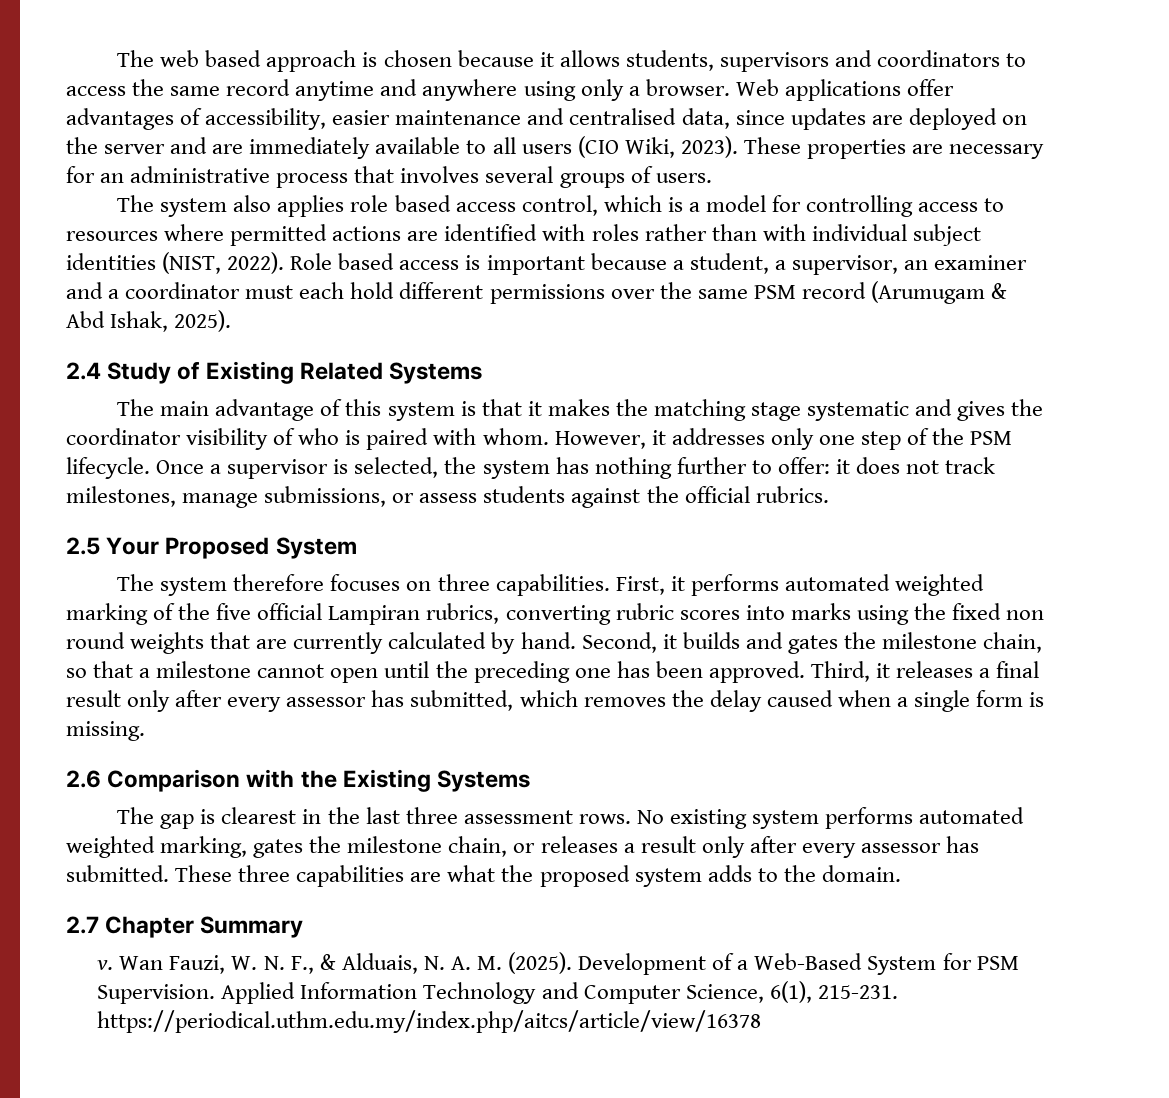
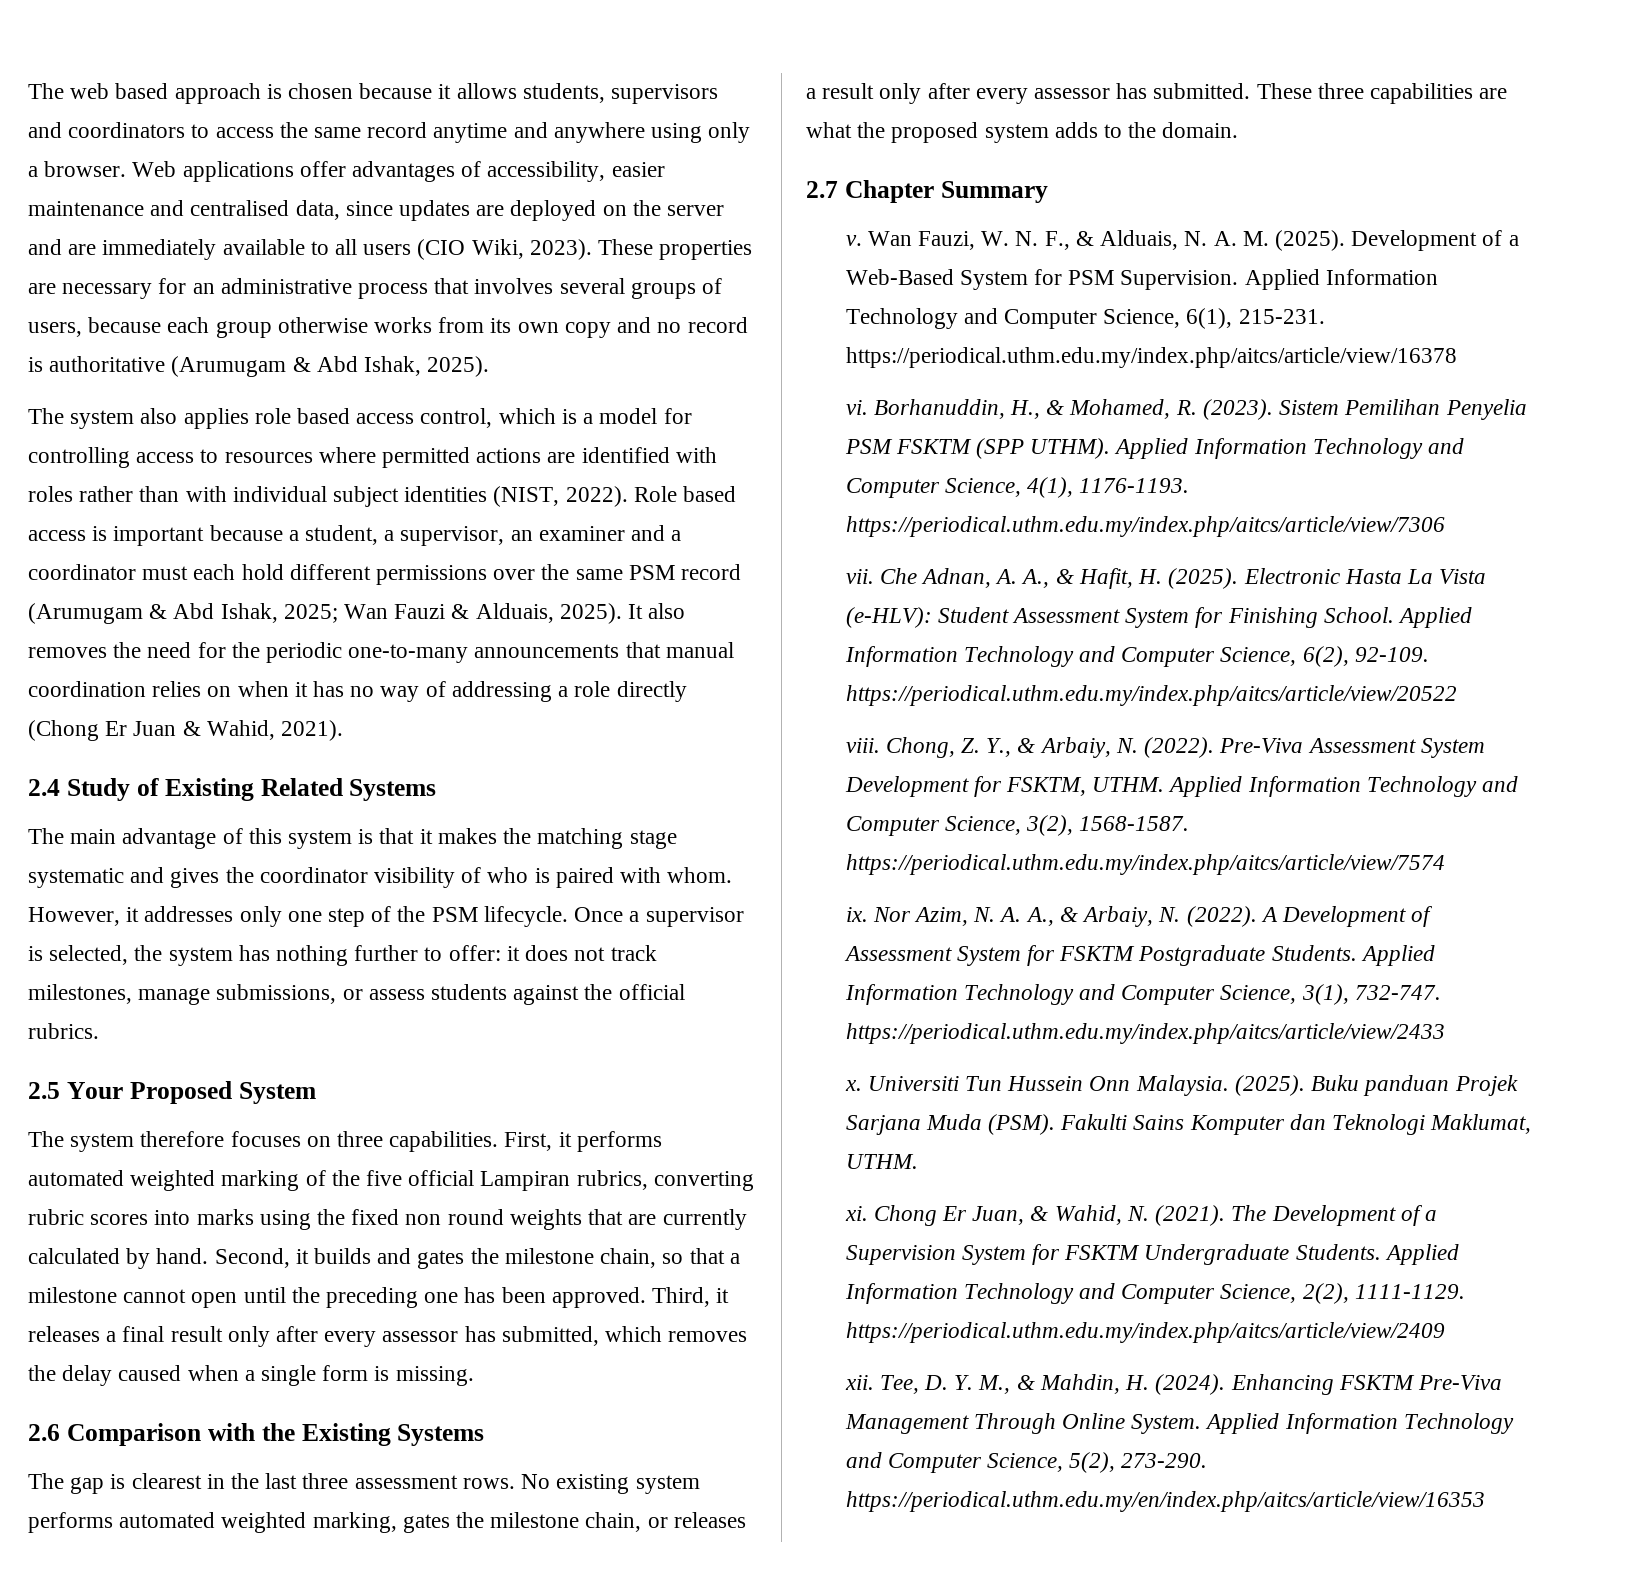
- These properties are necessary for an administrative process that involves several groups of users.
+ These properties are necessary for an administrative process that involves several groups of users, because each group otherwise works from its own copy and no record is authoritative (Arumugam & Abd Ishak, 2025).
- Role based access is important because a student, a supervisor, an examiner and a coordinator must each hold different permissions over the same PSM record (Arumugam & Abd Ishak, 2025).
+ Role based access is important because a student, a supervisor, an examiner and a coordinator must each hold different permissions over the same PSM record (Arumugam & Abd Ishak, 2025; Wan Fauzi & Alduais, 2025). It also removes the need for the periodic one-to-many announcements that manual coordination relies on when it has no way of addressing a role directly (Chong Er Juan & Wahid, 2021).
+ vi. Borhanuddin, H., & Mohamed, R. (2023). Sistem Pemilihan Penyelia PSM FSKTM (SPP UTHM). Applied Information Technology and Computer Science, 4(1), 1176-1193. https://periodical.uthm.edu.my/index.php/aitcs/article/view/7306
+ vii. Che Adnan, A. A., & Hafit, H. (2025). Electronic Hasta La Vista (e-HLV): Student Assessment System for Finishing School. Applied Information Technology and Computer Science, 6(2), 92-109. https://periodical.uthm.edu.my/index.php/aitcs/article/view/20522
+ viii. Chong, Z. Y., & Arbaiy, N. (2022). Pre-Viva Assessment System Development for FSKTM, UTHM. Applied Information Technology and Computer Science, 3(2), 1568-1587. https://periodical.uthm.edu.my/index.php/aitcs/article/view/7574
+ ix. Nor Azim, N. A. A., & Arbaiy, N. (2022). A Development of Assessment System for FSKTM Postgraduate Students. Applied Information Technology and Computer Science, 3(1), 732-747. https://periodical.uthm.edu.my/index.php/aitcs/article/view/2433
+ x. Universiti Tun Hussein Onn Malaysia. (2025). Buku panduan Projek Sarjana Muda (PSM). Fakulti Sains Komputer dan Teknologi Maklumat, UTHM.
+ xi. Chong Er Juan, & Wahid, N. (2021). The Development of a Supervision System for FSKTM Undergraduate Students. Applied Information Technology and Computer Science, 2(2), 1111-1129. https://periodical.uthm.edu.my/index.php/aitcs/article/view/2409
+ xii. Tee, D. Y. M., & Mahdin, H. (2024). Enhancing FSKTM Pre-Viva Management Through Online System. Applied Information Technology and Computer Science, 5(2), 273-290. https://periodical.uthm.edu.my/en/index.php/aitcs/article/view/16353

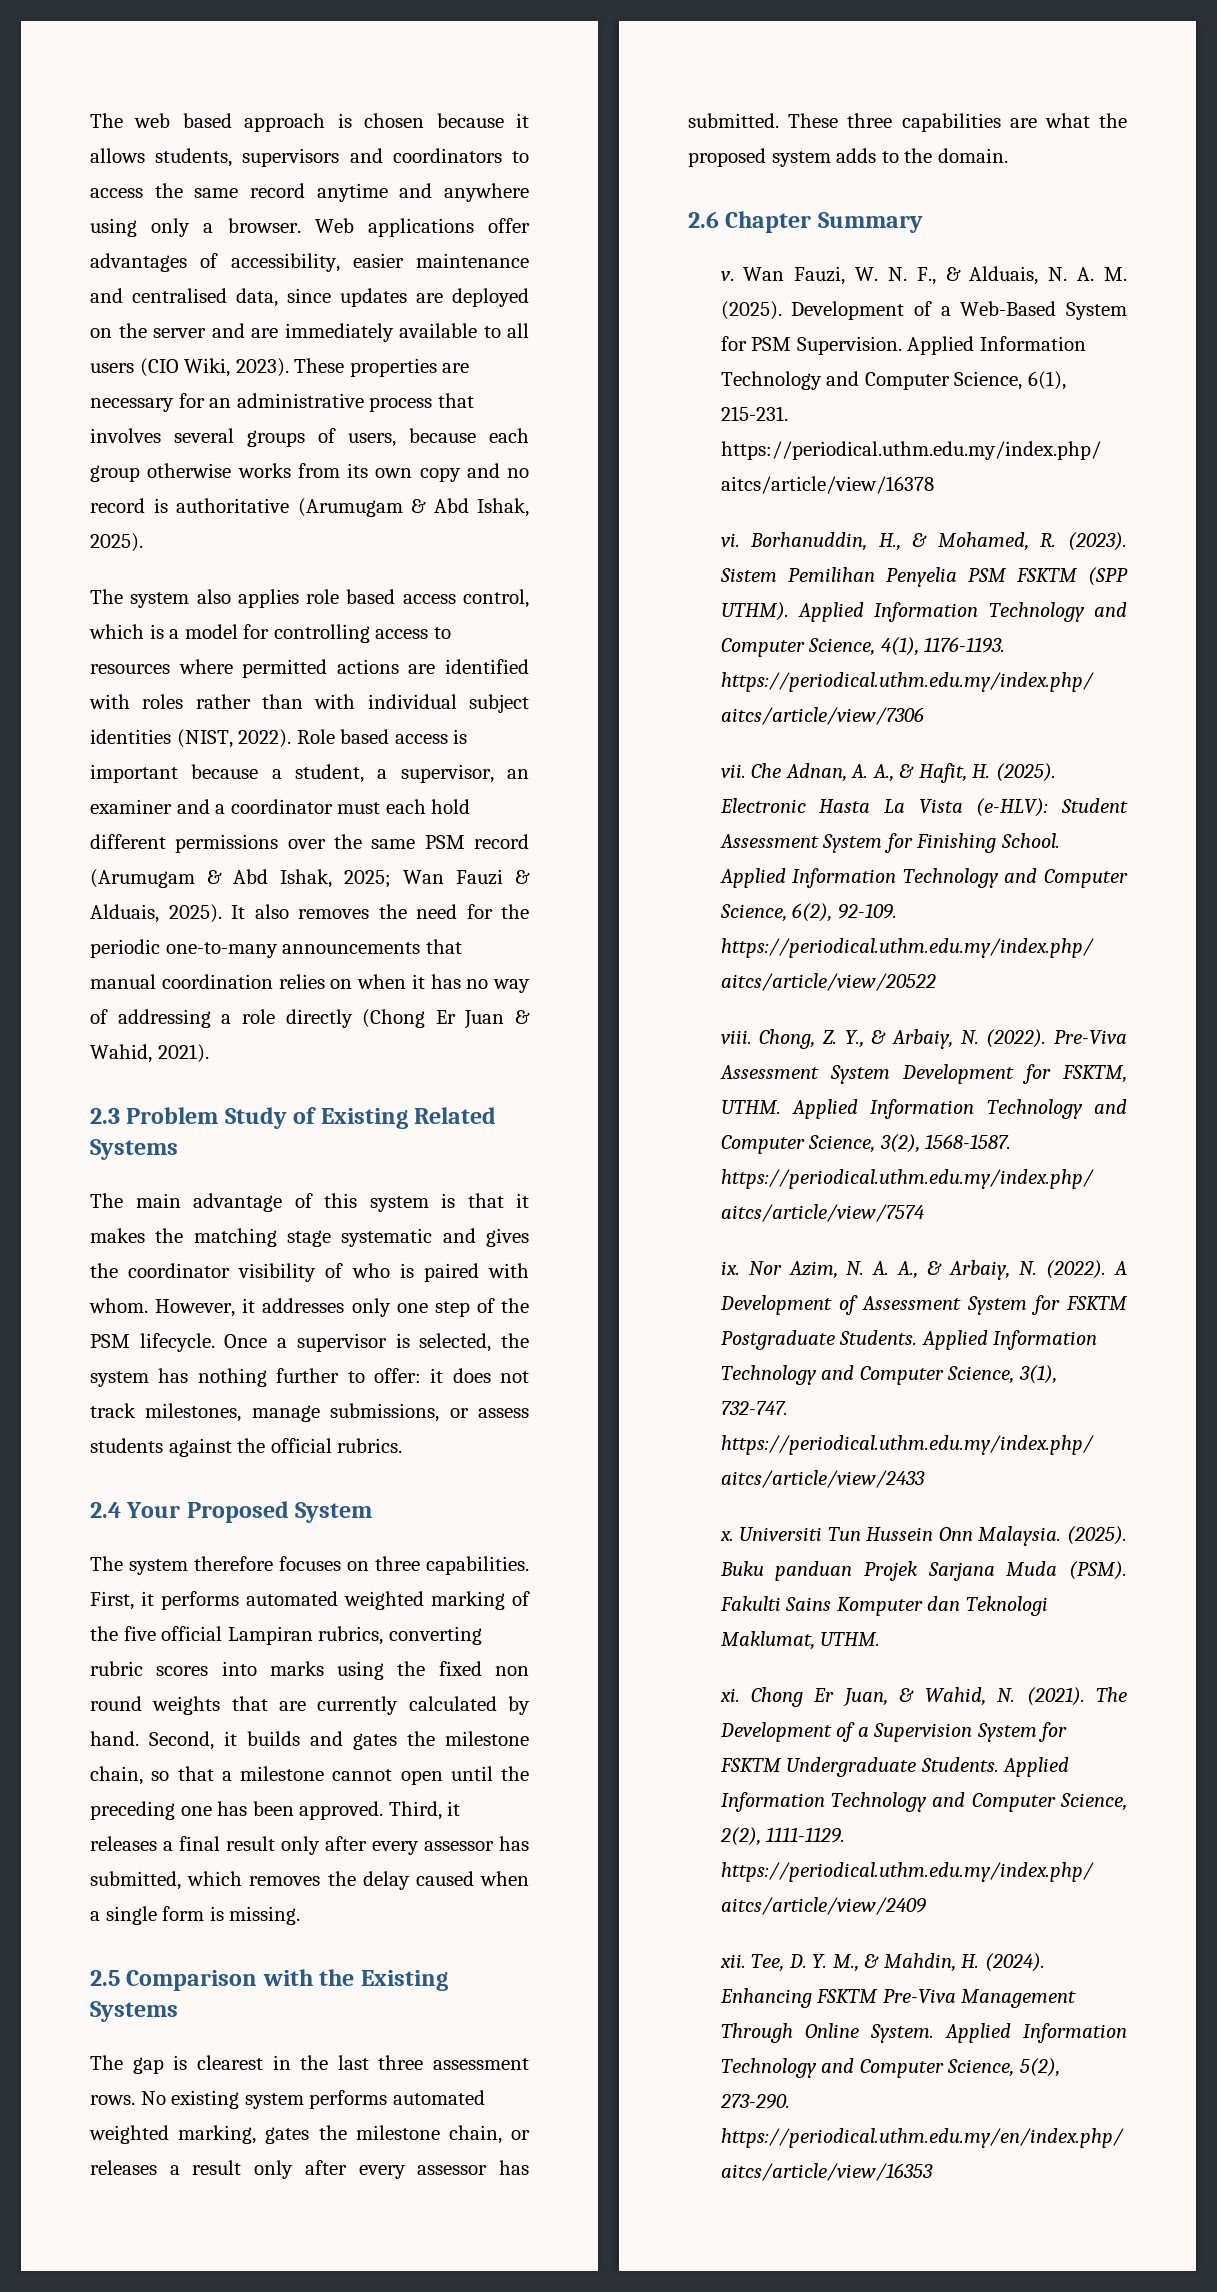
- 2.4 Study of Existing Related Systems
+ 2.3 Problem Study of Existing Related Systems
- 2.5 Your Proposed System
+ 2.4 Your Proposed System
- 2.6 Comparison with the Existing Systems
+ 2.5 Comparison with the Existing Systems
- 2.7 Chapter Summary
+ 2.6 Chapter Summary

